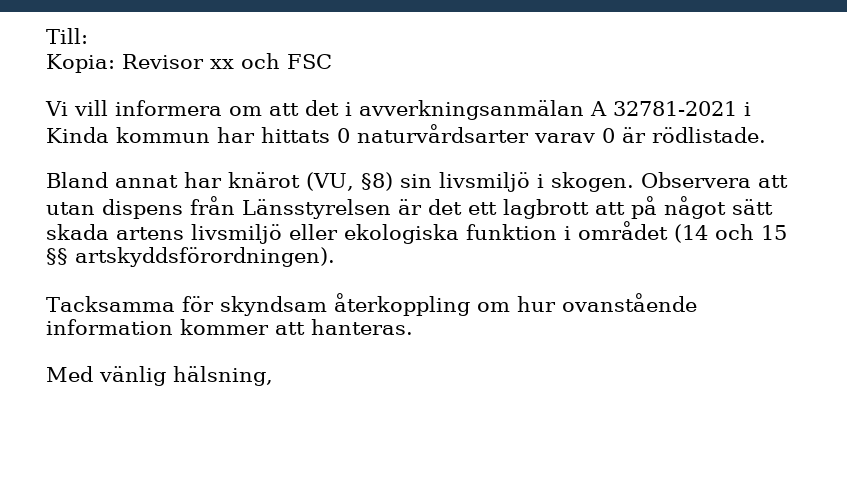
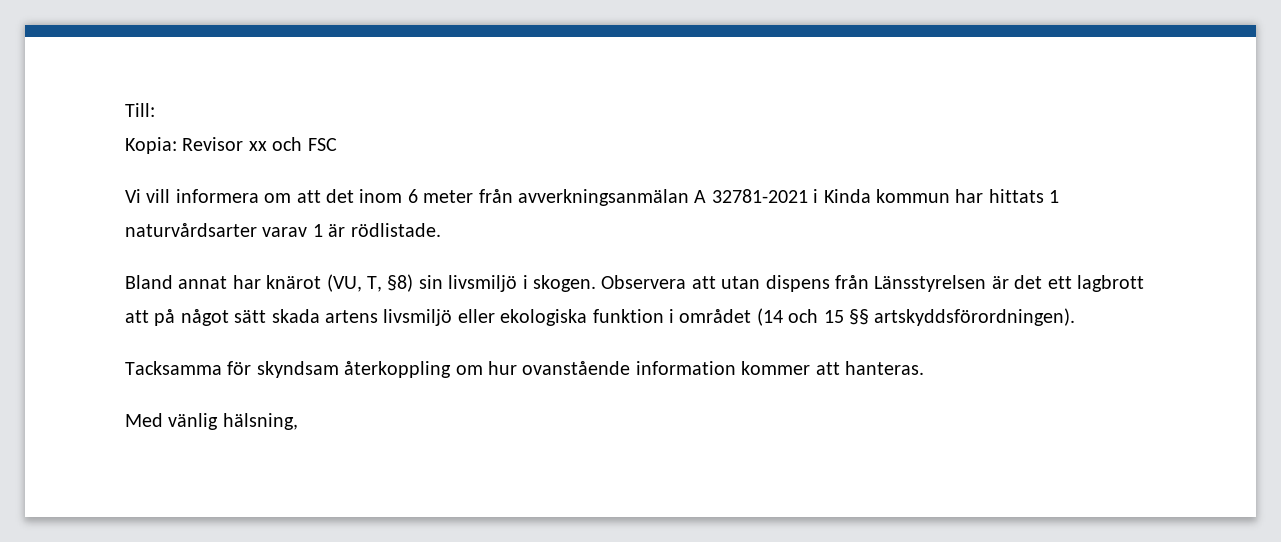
- Vi vill informera om att det i avverkningsanmälan A 32781-2021 i Kinda kommun har hittats 0 naturvårdsarter varav 0 är rödlistade.
+ Vi vill informera om att det inom 6 meter från avverkningsanmälan A 32781-2021 i Kinda kommun har hittats 1 naturvårdsarter varav 1 är rödlistade.
- Bland annat har knärot (VU, §8) sin livsmiljö i skogen.
+ Bland annat har knärot (VU, T, §8) sin livsmiljö i skogen.

